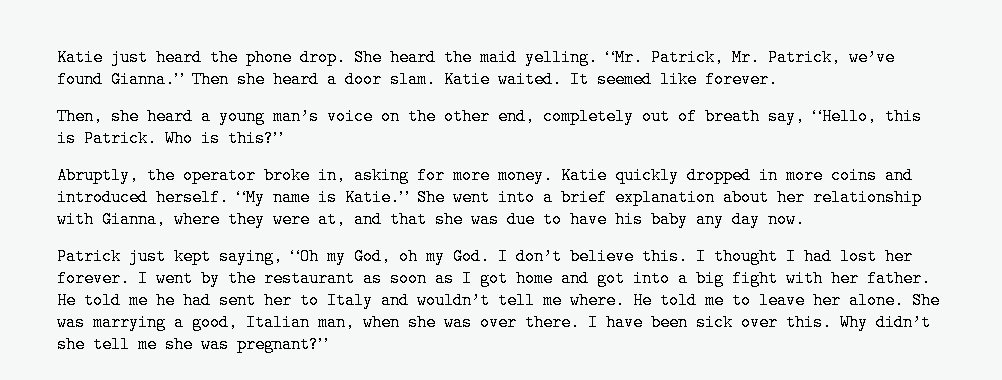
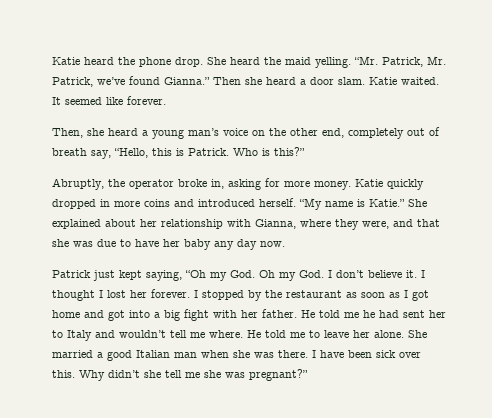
- Katie just heard the phone drop.
+ Katie heard the phone drop.
- She went into a brief explanation about her relationship with Gianna, where they were at, and that she was due to have his baby any day now.
+ She explained about her relationship with Gianna, where they were, and that she was due to have her baby any day now.
- Patrick just kept saying, “Oh my God, oh my God. I don’t believe this.
+ Patrick just kept saying, “Oh my God. Oh my God. I don’t believe it.
- I thought I had lost her forever.
+ I thought I lost her forever.
- I went by the restaurant as soon as I got home and got into a big fight with her father.
+ I stopped by the restaurant as soon as I got home and got into a big fight with her father.
- She was marrying a good, Italian man, when she was over there.
+ She married a good Italian man when she was there.

